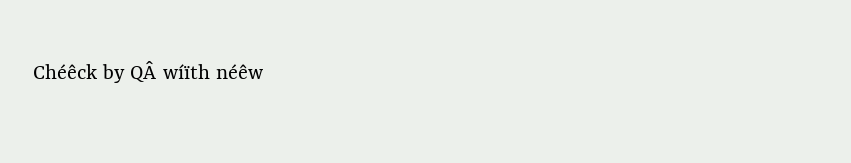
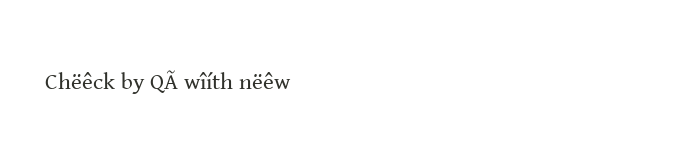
- Chéêck by QÂ wíïth néêw
+ Chëêck by QÃ wîíth nëêw

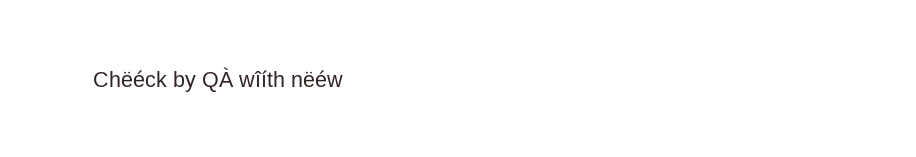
- Chëêck by QÃ wîíth nëêw
+ Chëéck by QÀ wîíth nëéw

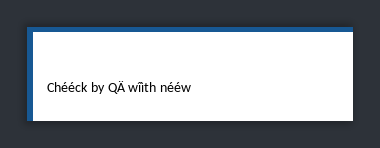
- Chëéck by QÀ wîíth nëéw
+ Chééck by QÄ wîìth nééw

